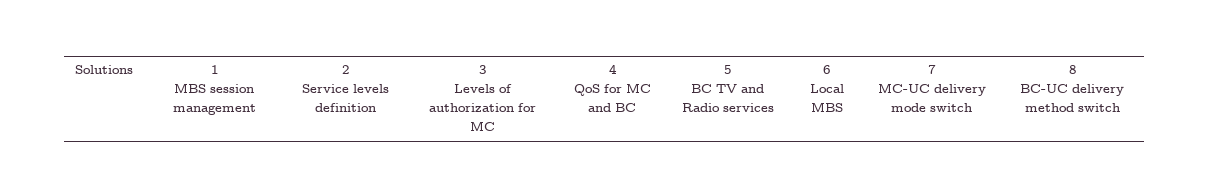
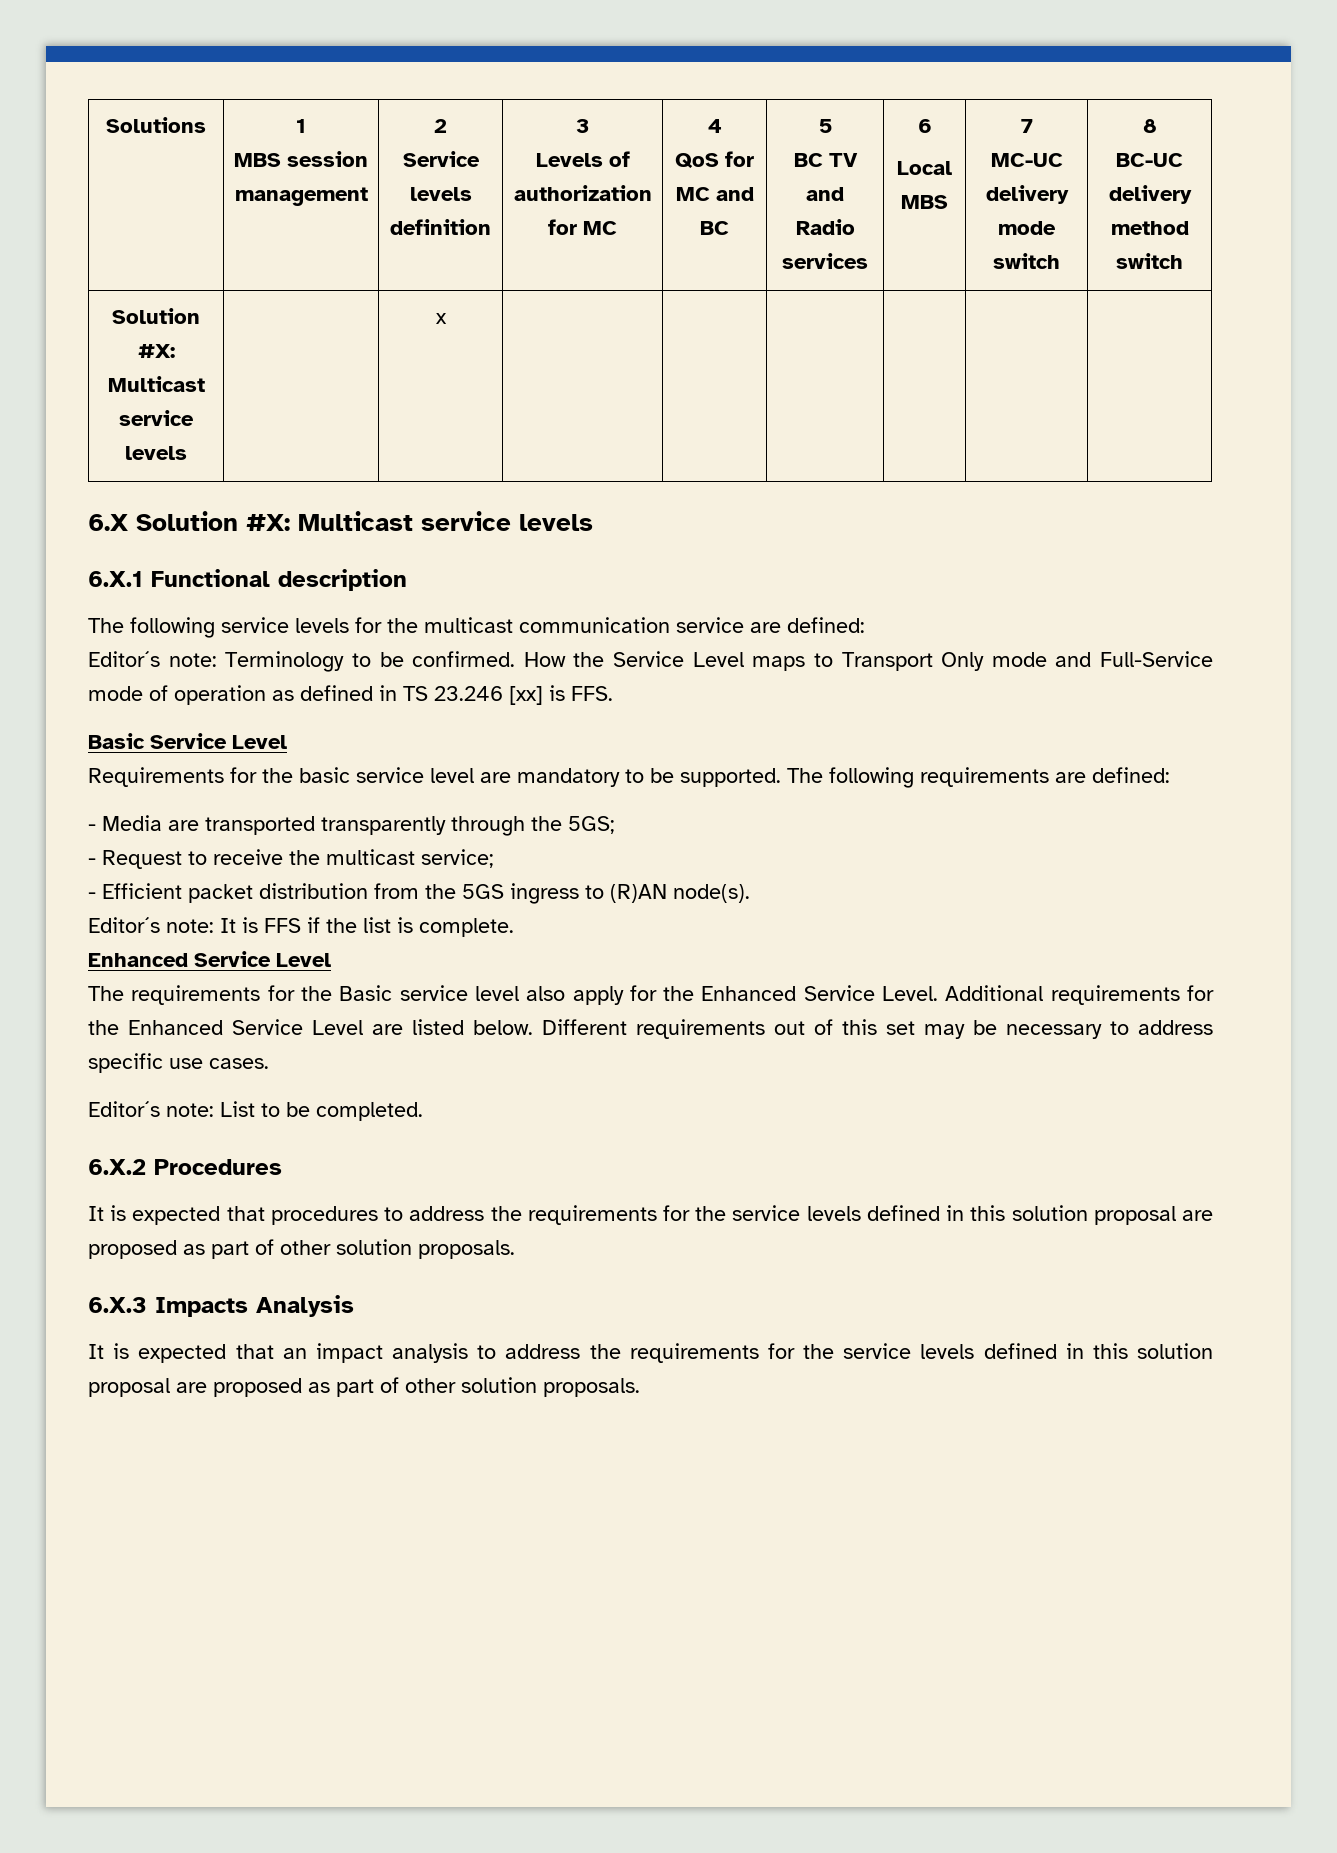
+ Solution #X: Multicast service levels | | x | | | | | |
+ 6.X Solution #X: Multicast service levels
+ 6.X.1 Functional description
+ The following service levels for the multicast communication service are defined:
+ Editor´s note: Terminology to be confirmed. How the Service Level maps to Transport Only mode and Full-Service mode of operation as defined in TS 23.246 [xx] is FFS.
+ Basic Service Level
+ Requirements for the basic service level are mandatory to be supported. The following requirements are defined:
+ - Media are transported transparently through the 5GS;
+ - Request to receive the multicast service;
+ - Efficient packet distribution from the 5GS ingress to (R)AN node(s).
+ Editor´s note: It is FFS if the list is complete.
+ Enhanced Service Level
+ The requirements for the Basic service level also apply for the Enhanced Service Level. Additional requirements for the Enhanced Service Level are listed below. Different requirements out of this set may be necessary to address specific use cases.
+ Editor´s note: List to be completed.
+ 6.X.2 Procedures
+ It is expected that procedures to address the requirements for the service levels defined in this solution proposal are proposed as part of other solution proposals.
+ 6.X.3 Impacts Analysis
+ It is expected that an impact analysis to address the requirements for the service levels defined in this solution proposal are proposed as part of other solution proposals.

